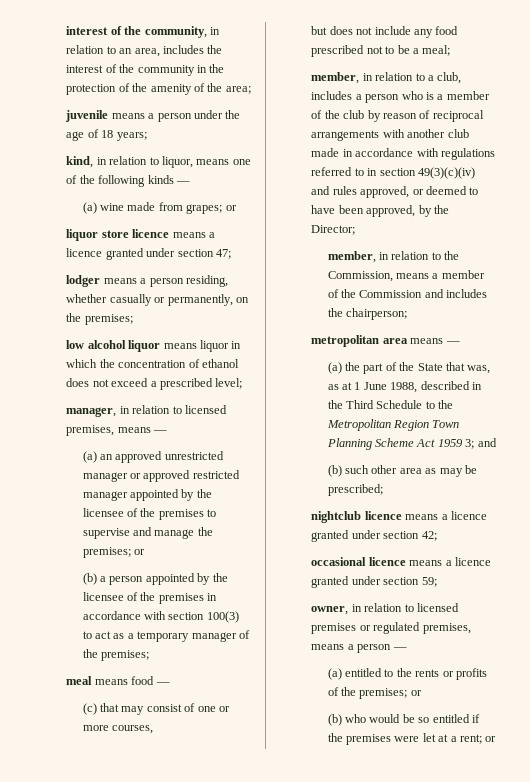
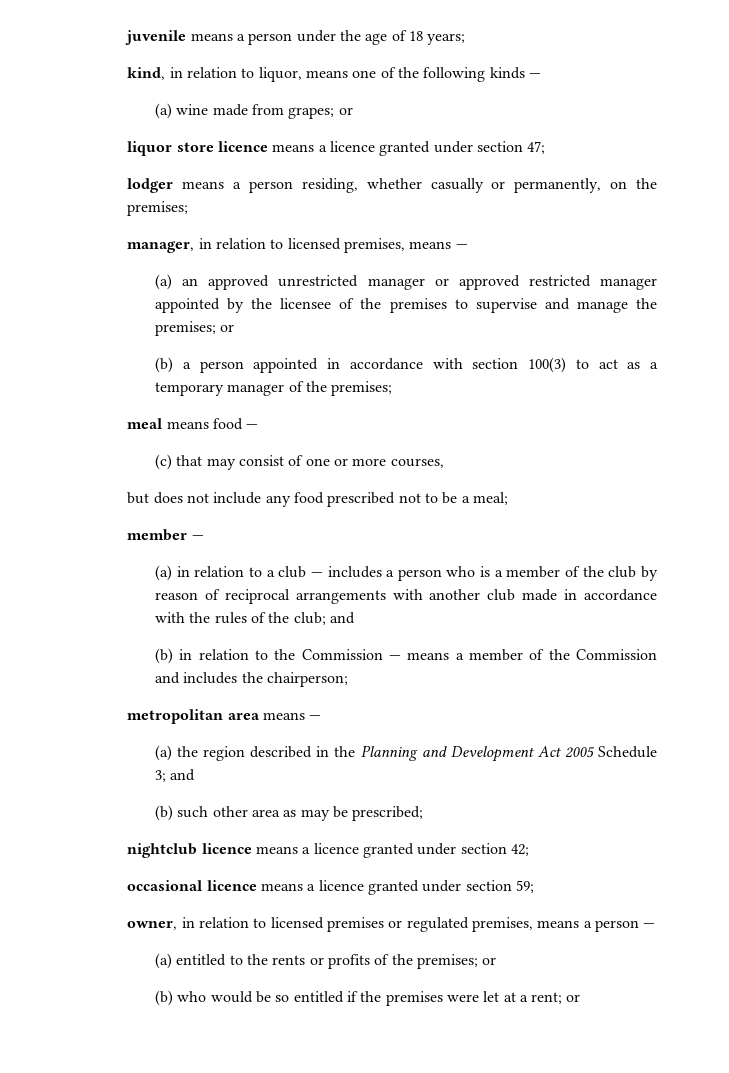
- interest of the community, in relation to an area, includes the interest of the community in the protection of the amenity of the area;
- low alcohol liquor means liquor in which the concentration of ethanol does not exceed a prescribed level;
- (b) a person appointed by the licensee of the premises in accordance with section 100(3) to act as a temporary manager of the premises;
+ (b) a person appointed in accordance with section 100(3) to act as a temporary manager of the premises;
- member, in relation to a club, includes a person who is a member of the club by reason of reciprocal arrangements with another club made in accordance with regulations referred to in section 49(3)(c)(iv) and rules approved, or deemed to have been approved, by the Director;
- member, in relation to the Commission, means a member of the Commission and includes the chairperson;
+ member —
+ (a) in relation to a club — includes a person who is a member of the club by reason of reciprocal arrangements with another club made in accordance with the rules of the club; and
+ (b) in relation to the Commission — means a member of the Commission and includes the chairperson;
- (a) the part of the State that was, as at 1 June 1988, described in the Third Schedule to the Metropolitan Region Town Planning Scheme Act 1959 3; and
+ (a) the region described in the Planning and Development Act 2005 Schedule 3; and

